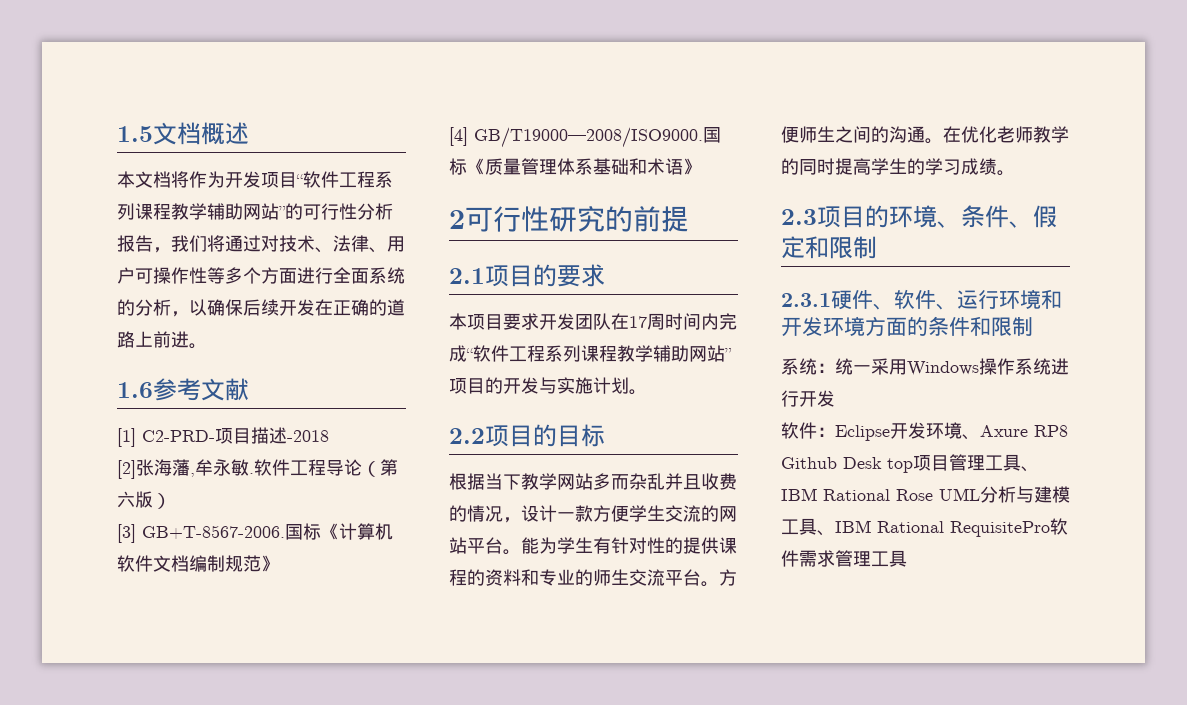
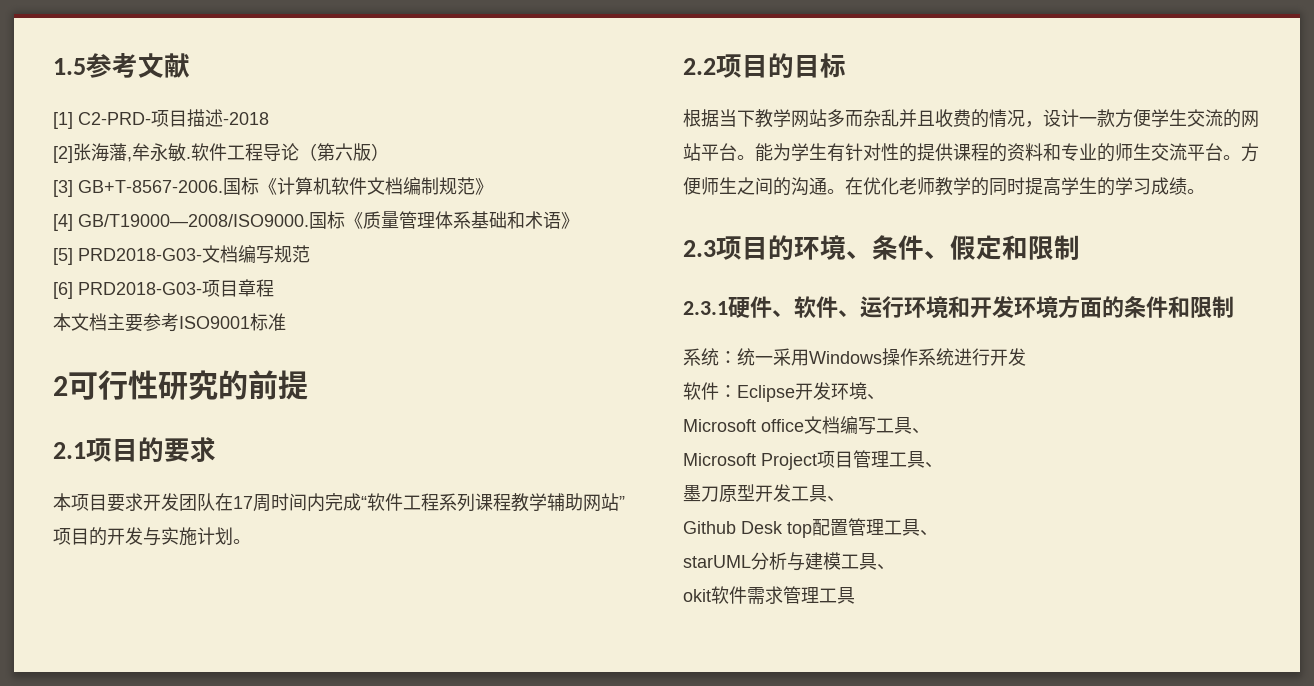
- 1.5文档概述
- 本文档将作为开发项目“软件工程系列课程教学辅助网站”的可行性分析报告，我们将通过对技术、法律、用户可操作性等多个方面进行全面系统的分析，以确保后续开发在正确的道路上前进。
- 1.6参考文献
+ 1.5参考文献
+ [5] PRD2018-G03-文档编写规范
+ [6] PRD2018-G03-项目章程
+ 本文档主要参考ISO9001标准
- 软件：Eclipse开发环境、Axure RP8 Github Desk top项目管理工具、IBM Rational Rose UML分析与建模工具、IBM Rational RequisitePro软件需求管理工具
+ 软件：Eclipse开发环境、
+ Microsoft office文档编写工具、
+ Microsoft Project项目管理工具、
+ 墨刀原型开发工具、
+ Github Desk top配置管理工具、
+ starUML分析与建模工具、
+ okit软件需求管理工具

